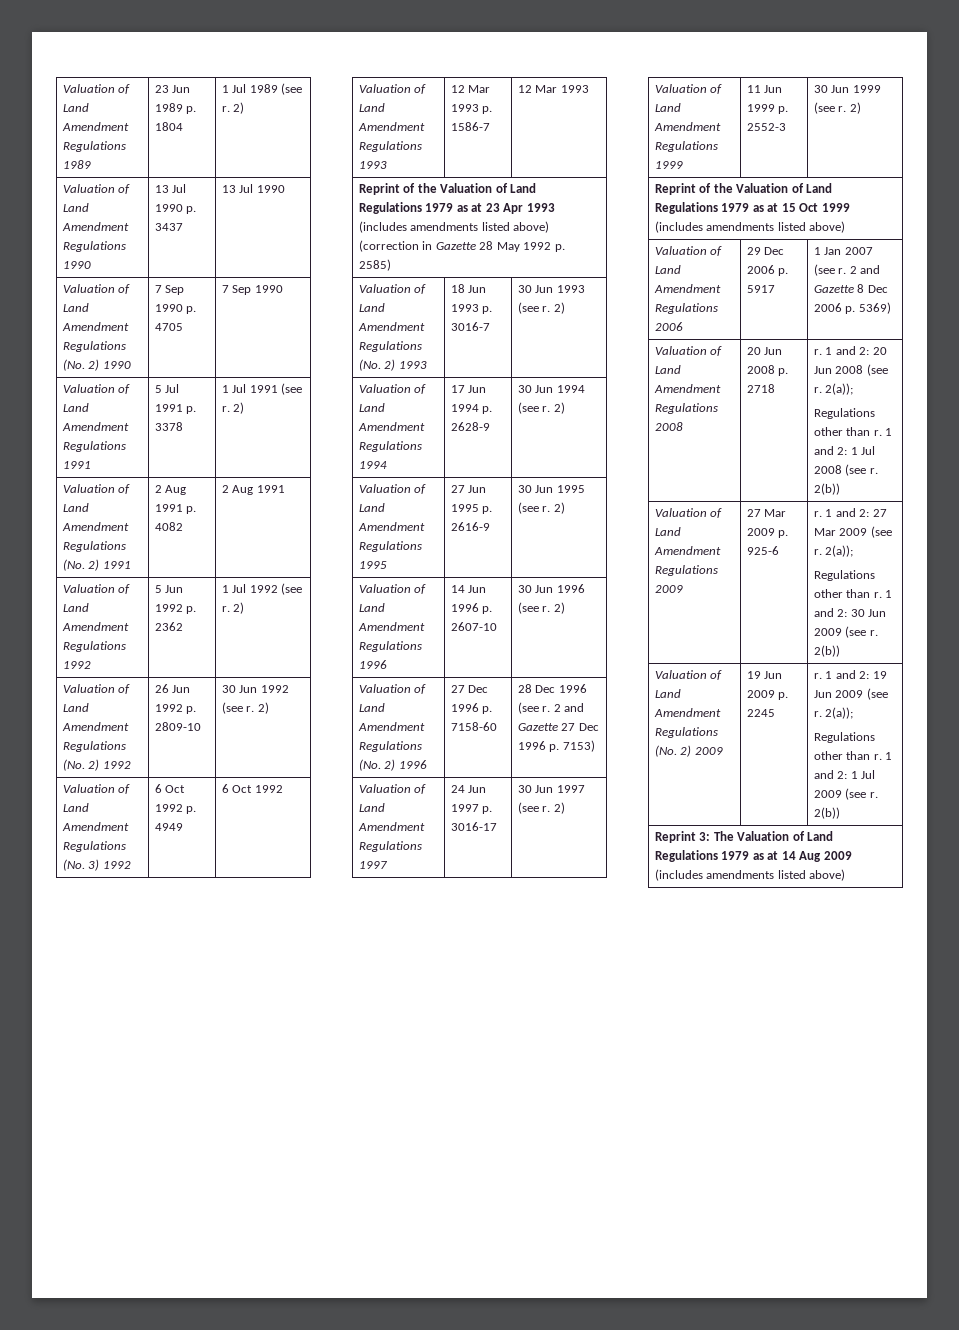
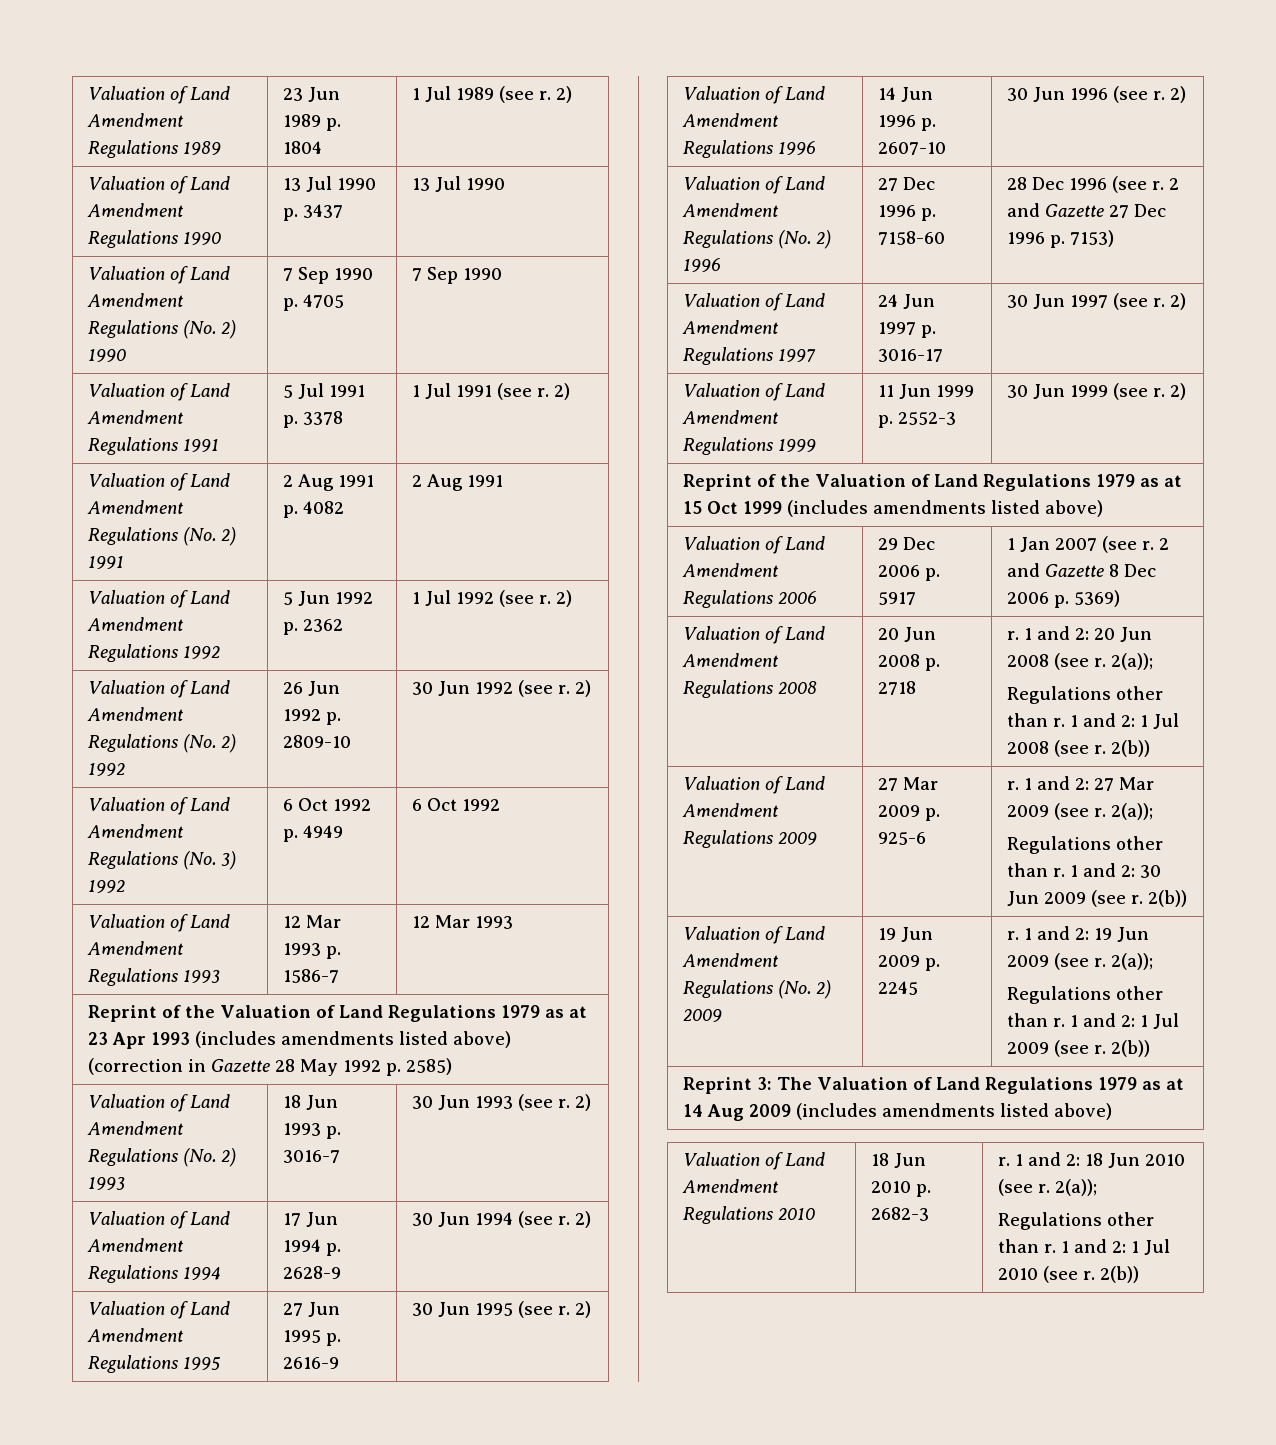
+ Valuation of Land Amendment Regulations 2010 | 18 Jun 2010 p. 2682-3 | r. 1 and 2: 18 Jun 2010 (see r. 2(a));
+ Regulations other than r. 1 and 2: 1 Jul 2010 (see r. 2(b))

